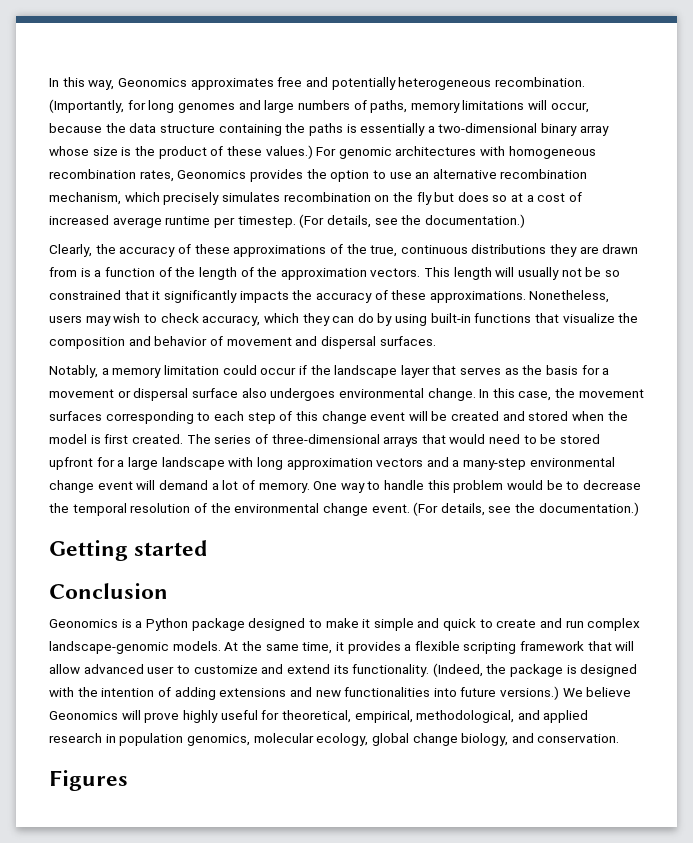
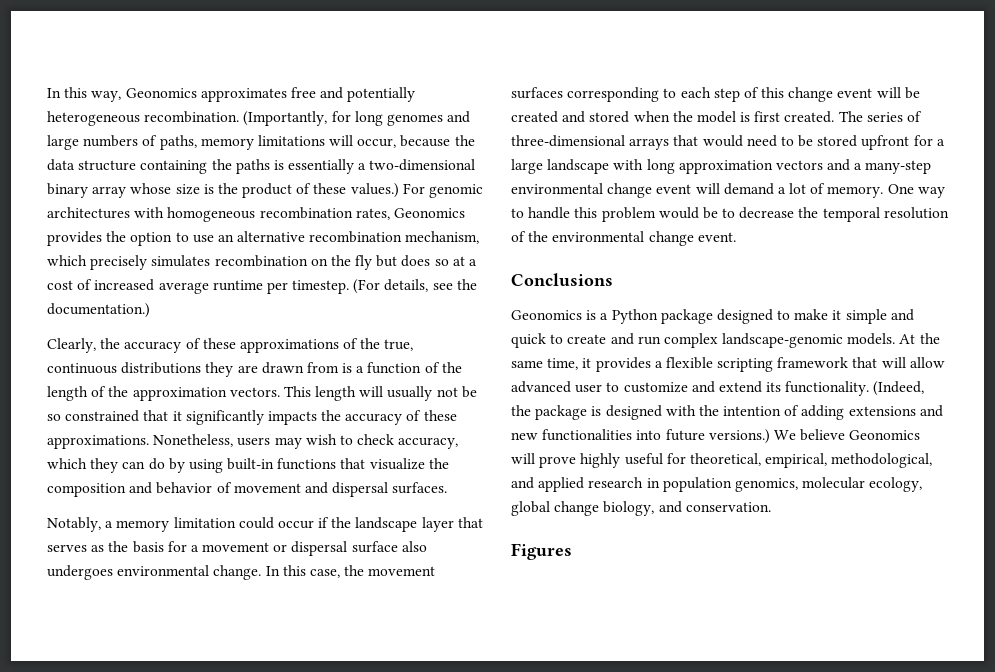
- One way to handle this problem would be to decrease the temporal resolution of the environmental change event. (For details, see the documentation.)
- Getting started
- Conclusion
+ One way to handle this problem would be to decrease the temporal resolution of the environmental change event.
+ Conclusions

